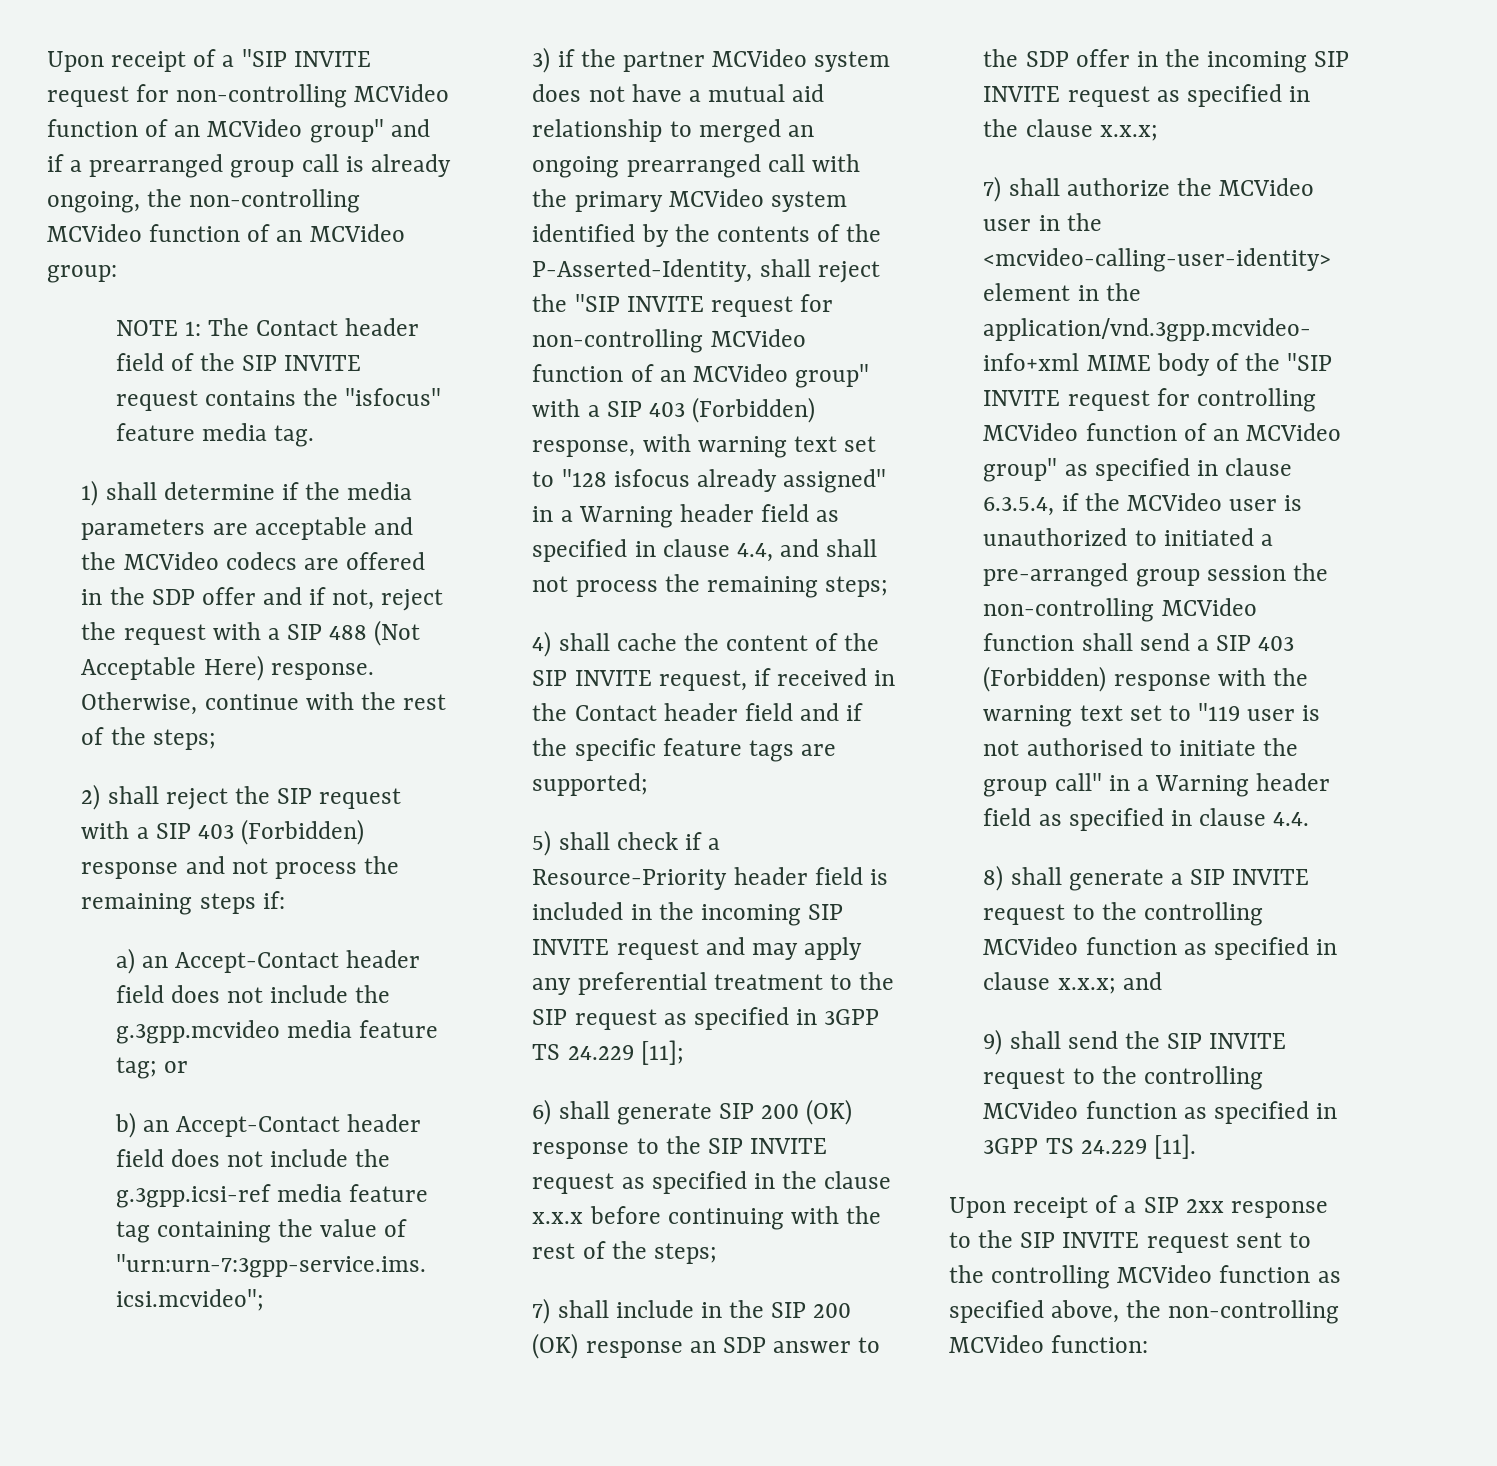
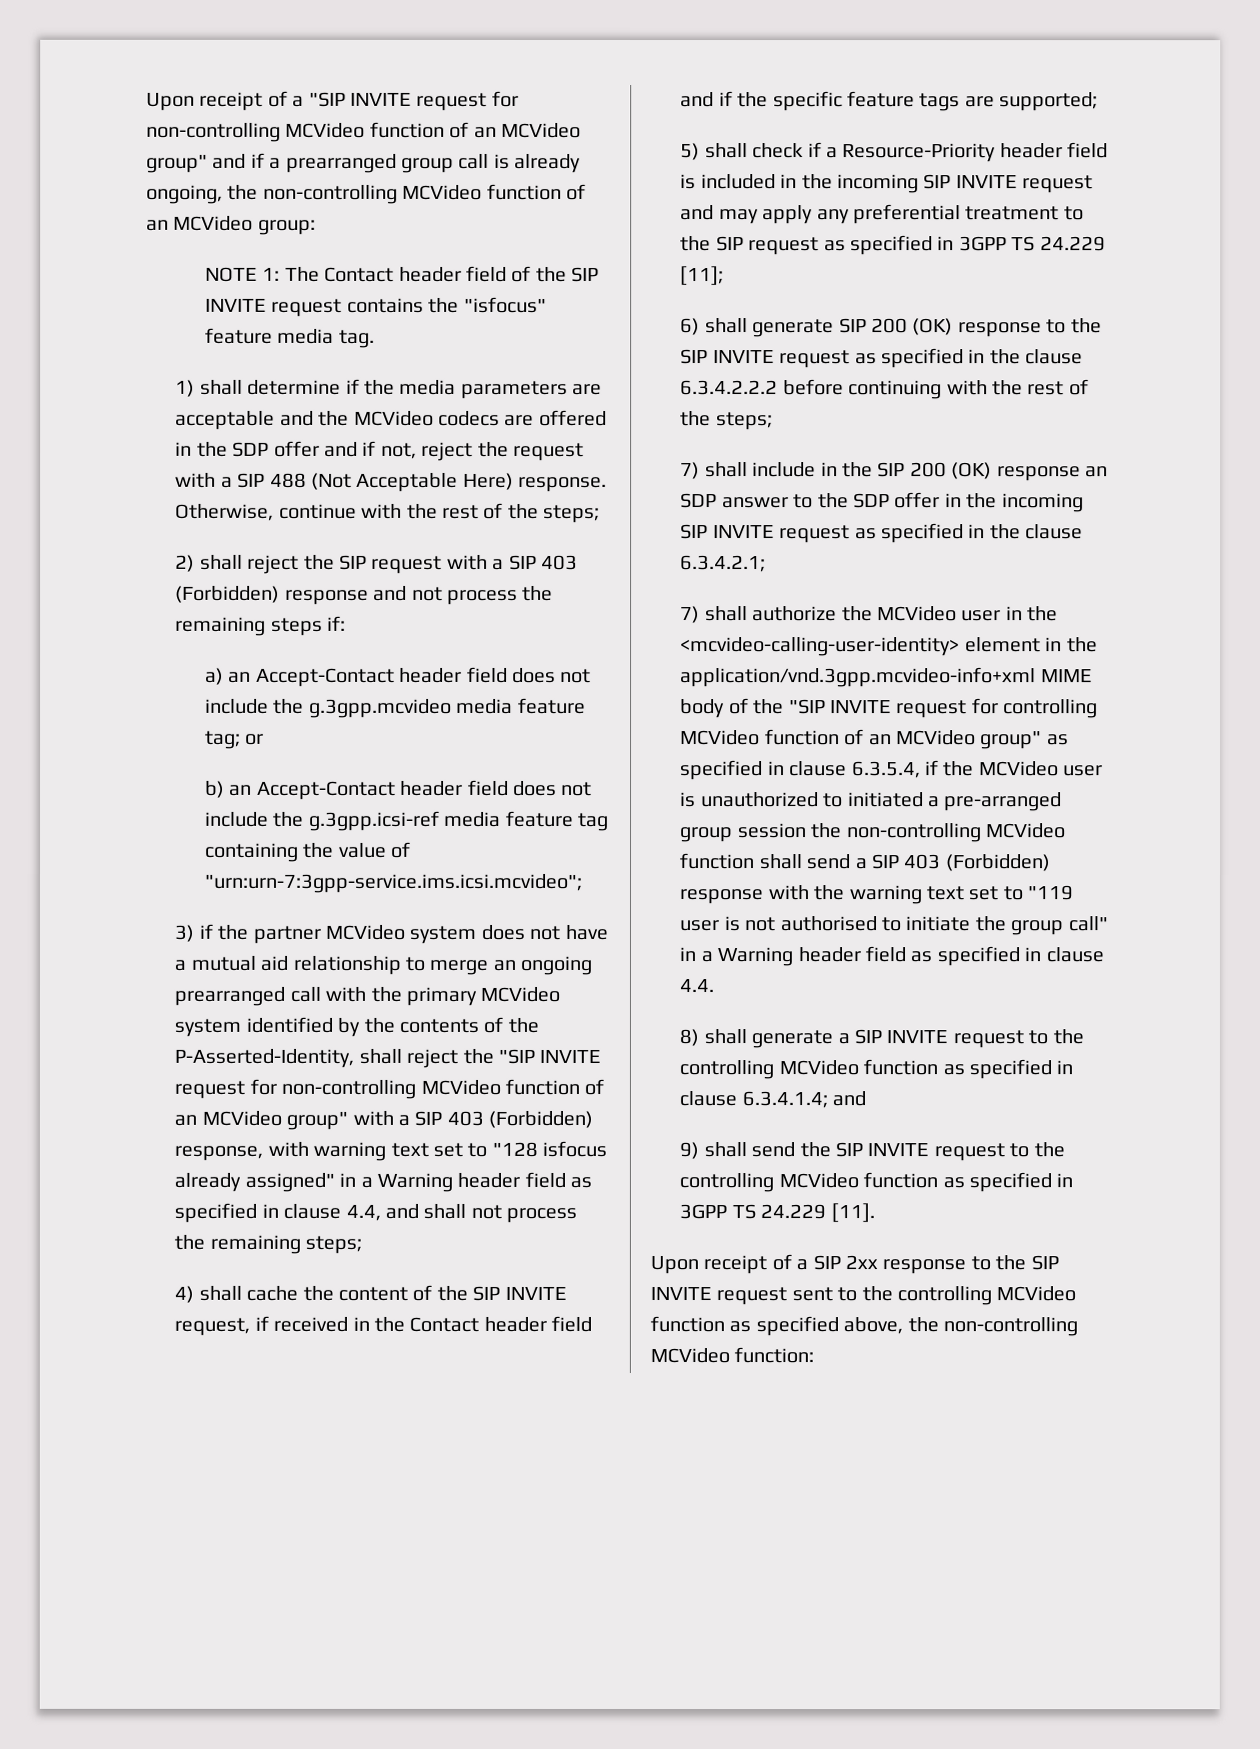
- 3) if the partner MCVideo system does not have a mutual aid relationship to merged an ongoing prearranged call with the primary MCVideo system identified by the contents of the P-Asserted-Identity, shall reject the "SIP INVITE request for non-controlling MCVideo function of an MCVideo group" with a SIP 403 (Forbidden) response, with warning text set to "128 isfocus already assigned" in a Warning header field as specified in clause 4.4, and shall not process the remaining steps;
+ 3) if the partner MCVideo system does not have a mutual aid relationship to merge an ongoing prearranged call with the primary MCVideo system identified by the contents of the P-Asserted-Identity, shall reject the "SIP INVITE request for non-controlling MCVideo function of an MCVideo group" with a SIP 403 (Forbidden) response, with warning text set to "128 isfocus already assigned" in a Warning header field as specified in clause 4.4, and shall not process the remaining steps;
- 6) shall generate SIP 200 (OK) response to the SIP INVITE request as specified in the clause x.x.x before continuing with the rest of the steps;
+ 6) shall generate SIP 200 (OK) response to the SIP INVITE request as specified in the clause 6.3.4.2.2.2 before continuing with the rest of the steps;
- 7) shall include in the SIP 200 (OK) response an SDP answer to the SDP offer in the incoming SIP INVITE request as specified in the clause x.x.x;
+ 7) shall include in the SIP 200 (OK) response an SDP answer to the SDP offer in the incoming SIP INVITE request as specified in the clause 6.3.4.2.1;
- 8) shall generate a SIP INVITE request to the controlling MCVideo function as specified in clause x.x.x; and
+ 8) shall generate a SIP INVITE request to the controlling MCVideo function as specified in clause 6.3.4.1.4; and

